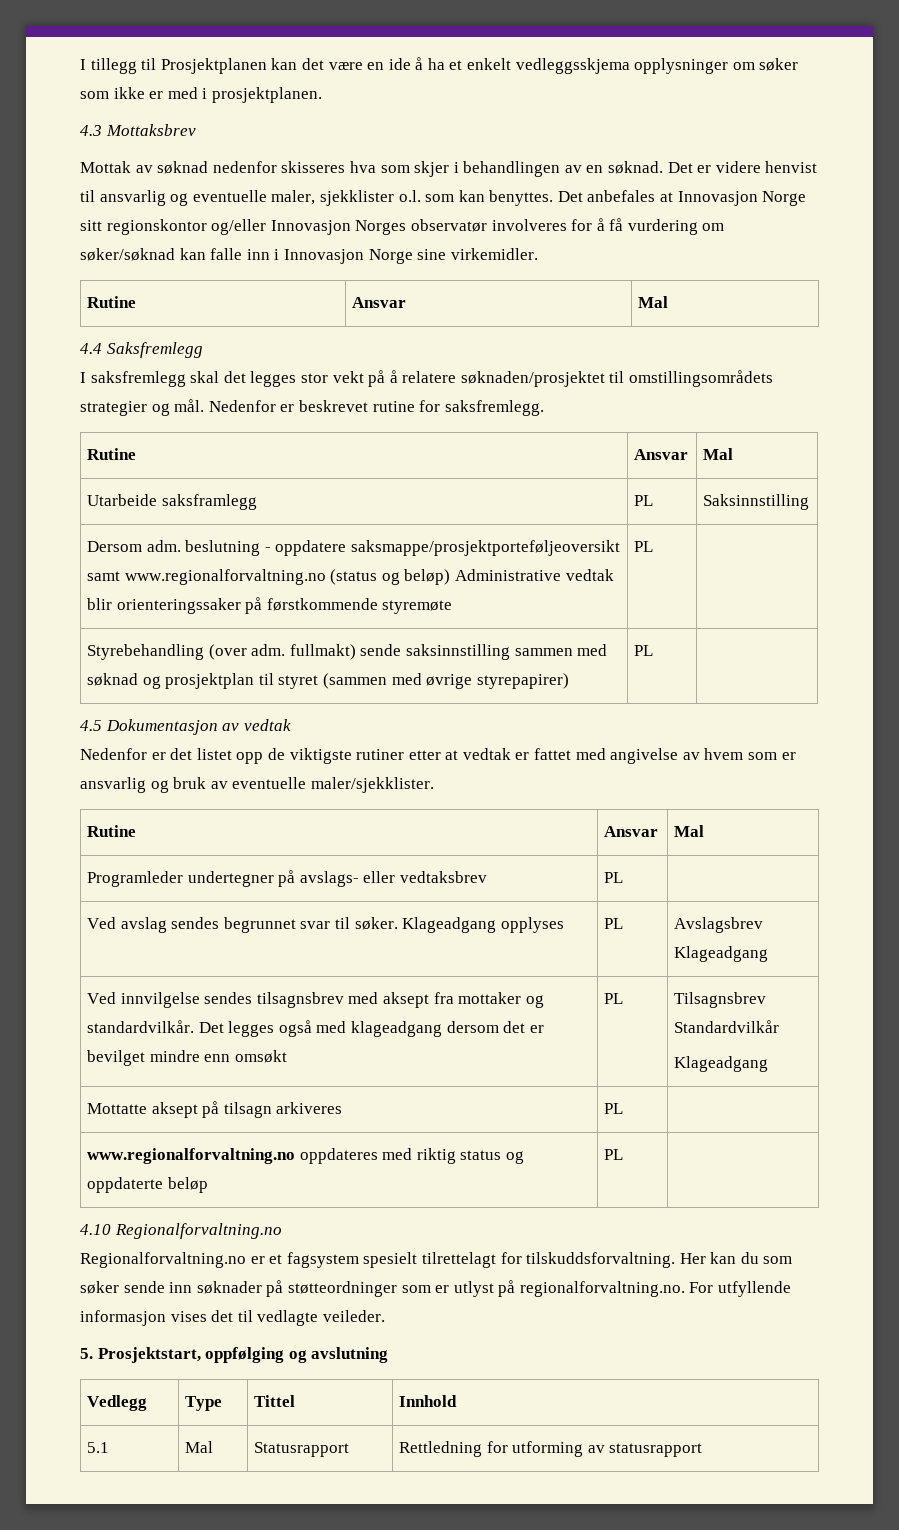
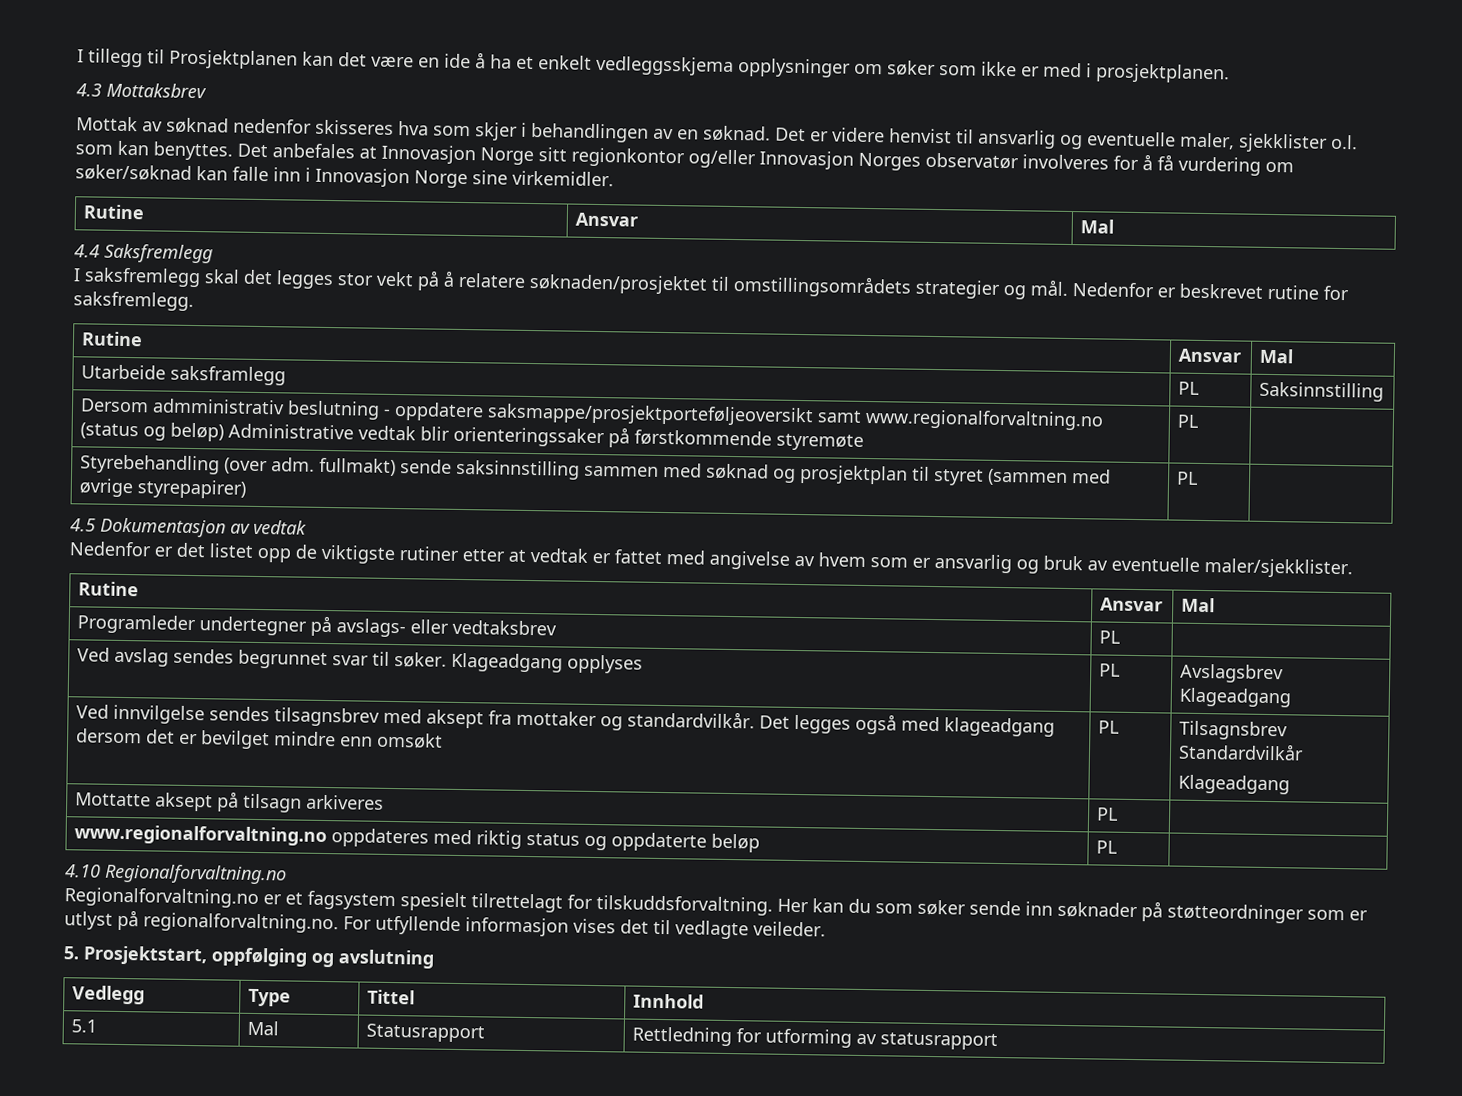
- Det anbefales at Innovasjon Norge sitt regionskontor og/eller Innovasjon Norges observatør involveres for å få vurdering om søker/søknad kan falle inn i Innovasjon Norge sine virkemidler.
+ Det anbefales at Innovasjon Norge sitt regionkontor og/eller Innovasjon Norges observatør involveres for å få vurdering om søker/søknad kan falle inn i Innovasjon Norge sine virkemidler.
- Dersom adm. beslutning - oppdatere saksmappe/prosjektporteføljeoversikt samt www.regionalforvaltning.no (status og beløp) Administrative vedtak blir orienteringssaker på førstkommende styremøte | PL |
+ Dersom admministrativ beslutning - oppdatere saksmappe/prosjektporteføljeoversikt samt www.regionalforvaltning.no (status og beløp) Administrative vedtak blir orienteringssaker på førstkommende styremøte | PL |

